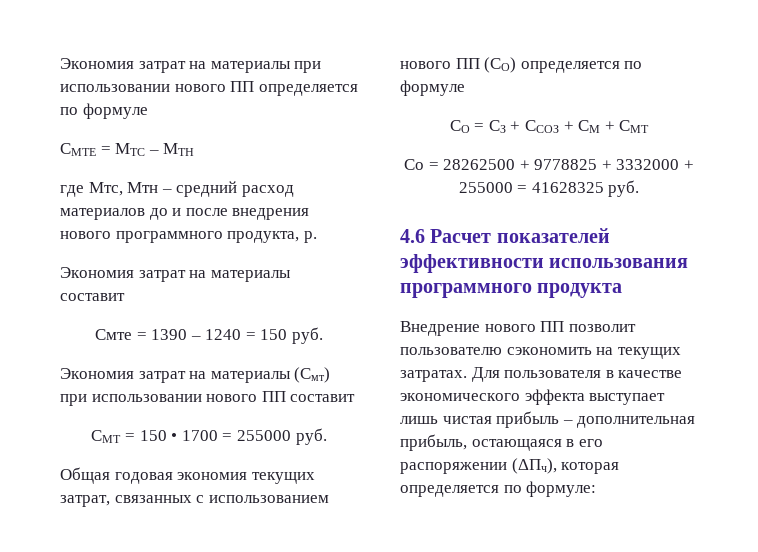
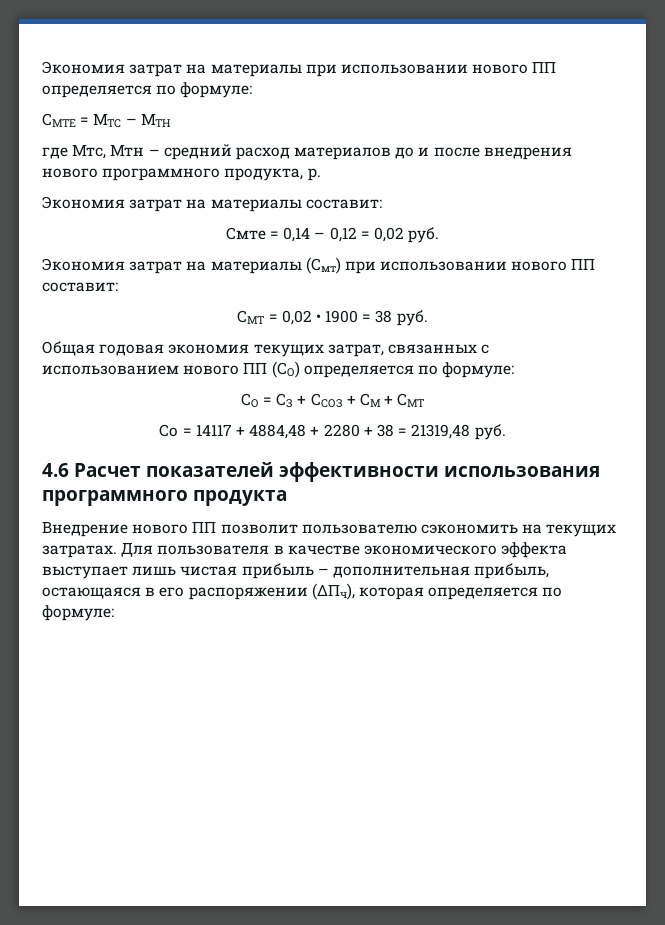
- Экономия затрат на материалы при использовании нового ПП определяется по формуле
+ Экономия затрат на материалы при использовании нового ПП определяется по формуле:
- Экономия затрат на материалы составит
+ Экономия затрат на материалы составит:
- Смте = 1390 – 1240 = 150 руб.
+ Смте = 0,14 – 0,12 = 0,02 руб.
- Экономия затрат на материалы (Смт) при использовании нового ПП составит
+ Экономия затрат на материалы (Смт) при использовании нового ПП составит:
- СМТ = 150 • 1700 = 255000 руб.
+ СМТ = 0,02 • 1900 = 38 руб.
- Общая годовая экономия текущих затрат, связанных с использованием нового ПП (СО) определяется по формуле
+ Общая годовая экономия текущих затрат, связанных с использованием нового ПП (СО) определяется по формуле:
- Со = 28262500 + 9778825 + 3332000 + 255000 = 41628325 руб.
+ Со = 14117 + 4884,48 + 2280 + 38 = 21319,48 руб.

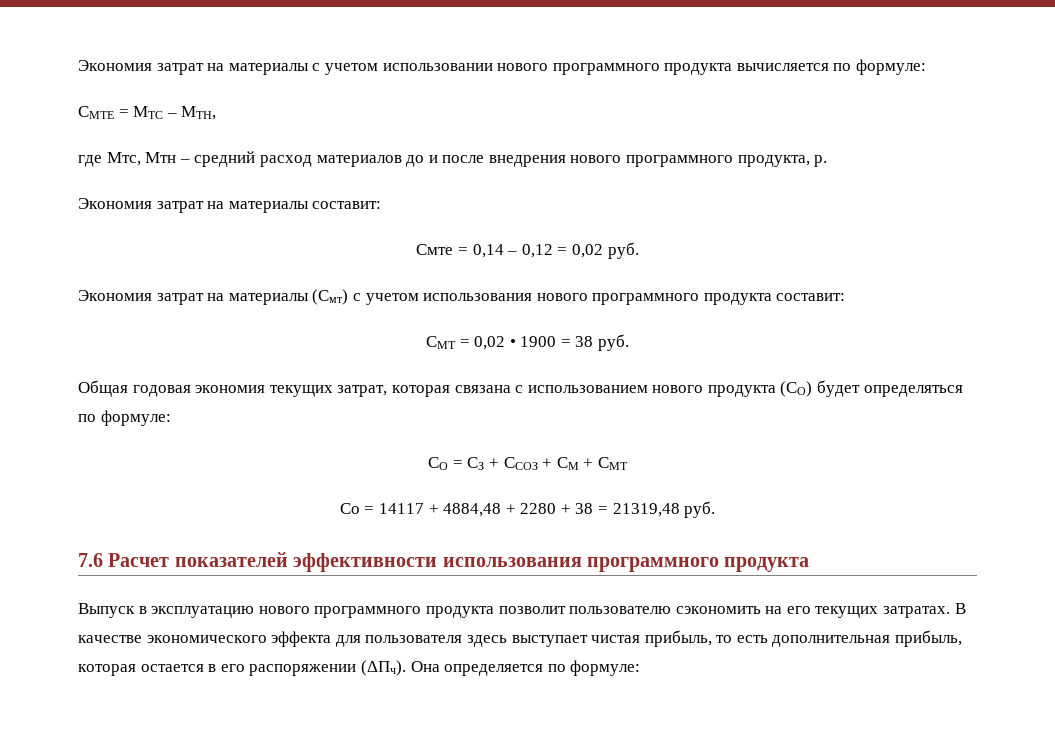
- Экономия затрат на материалы при использовании нового ПП определяется по формуле:
+ Экономия затрат на материалы с учетом использовании нового программного продукта вычисляется по формуле:
- СМТЕ = МТС – МТН
+ СМТЕ = МТС – МТН,
- Экономия затрат на материалы (Смт) при использовании нового ПП составит:
+ Экономия затрат на материалы (Смт) с учетом использования нового программного продукта составит:
- Общая годовая экономия текущих затрат, связанных с использованием нового ПП (СО) определяется по формуле:
+ Общая годовая экономия текущих затрат, которая связана с использованием нового продукта (СО) будет определяться по формуле:
- 4.6 Расчет показателей эффективности использования программного продукта
+ 7.6 Расчет показателей эффективности использования программного продукта
- Внедрение нового ПП позволит пользователю сэкономить на текущих затратах.
+ Выпуск в эксплуатацию нового программного продукта позволит пользователю сэкономить на его текущих затратах.
- Для пользователя в качестве экономического эффекта выступает лишь чистая прибыль – дополнительная прибыль, остающаяся в его распоряжении (ΔПч), которая определяется по формуле:
+ В качестве экономического эффекта для пользователя здесь выступает чистая прибыль, то есть дополнительная прибыль, которая остается в его распоряжении (ΔПч). Она определяется по формуле:

